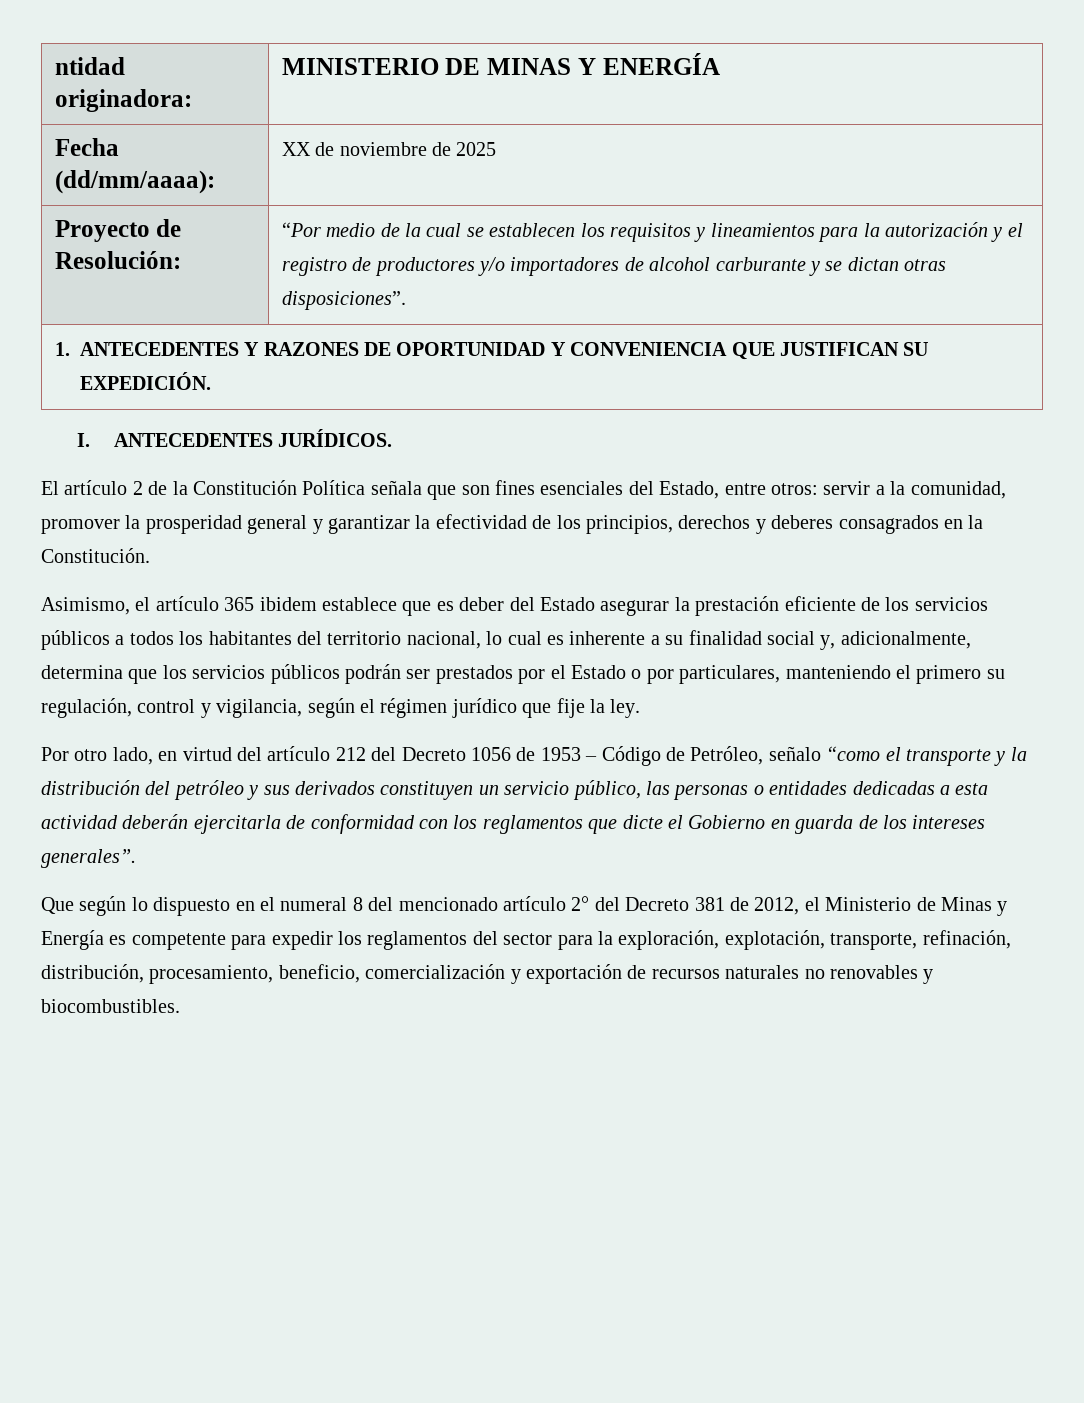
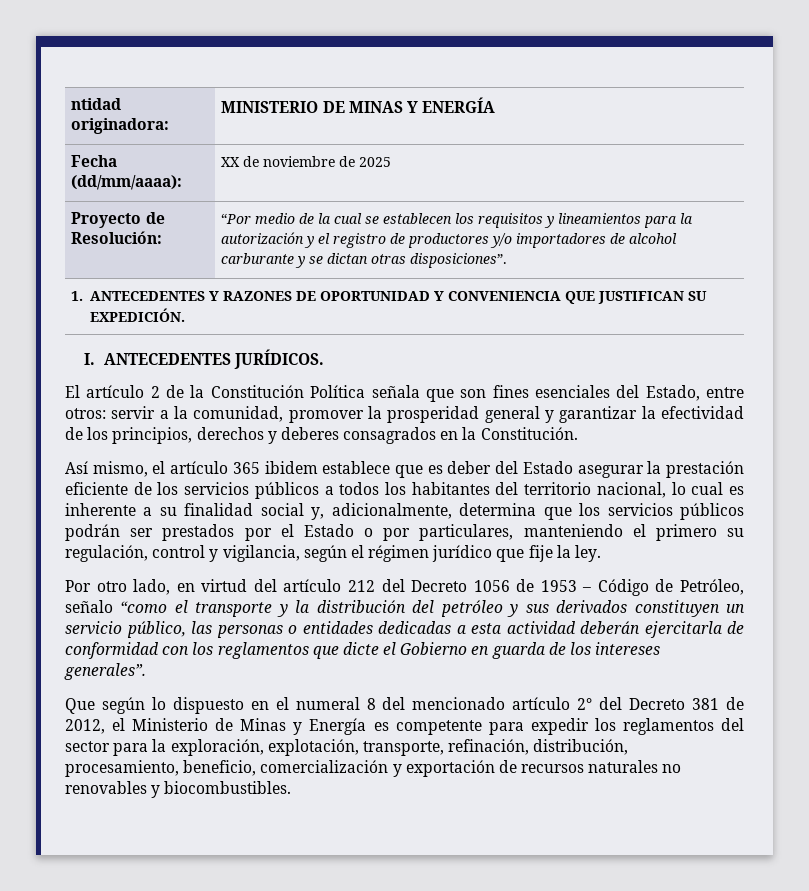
- Asimismo, el artículo 365 ibidem establece que es deber del Estado asegurar la prestación eficiente de los servicios públicos a todos los habitantes del territorio nacional, lo cual es inherente a su finalidad social y, adicionalmente, determina que los servicios públicos podrán ser prestados por el Estado o por particulares, manteniendo el primero su regulación, control y vigilancia, según el régimen jurídico que fije la ley.
+ Así mismo, el artículo 365 ibidem establece que es deber del Estado asegurar la prestación eficiente de los servicios públicos a todos los habitantes del territorio nacional, lo cual es inherente a su finalidad social y, adicionalmente, determina que los servicios públicos podrán ser prestados por el Estado o por particulares, manteniendo el primero su regulación, control y vigilancia, según el régimen jurídico que fije la ley.

